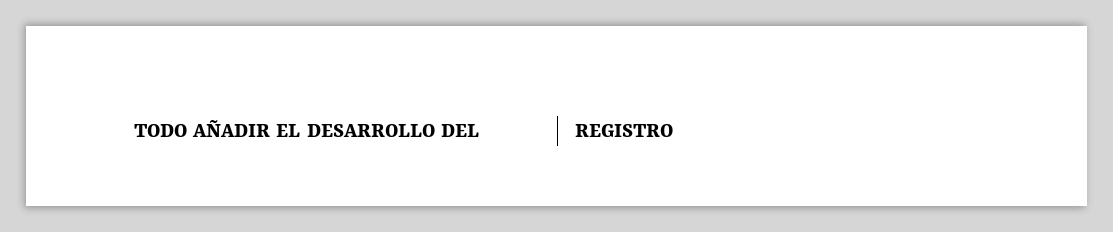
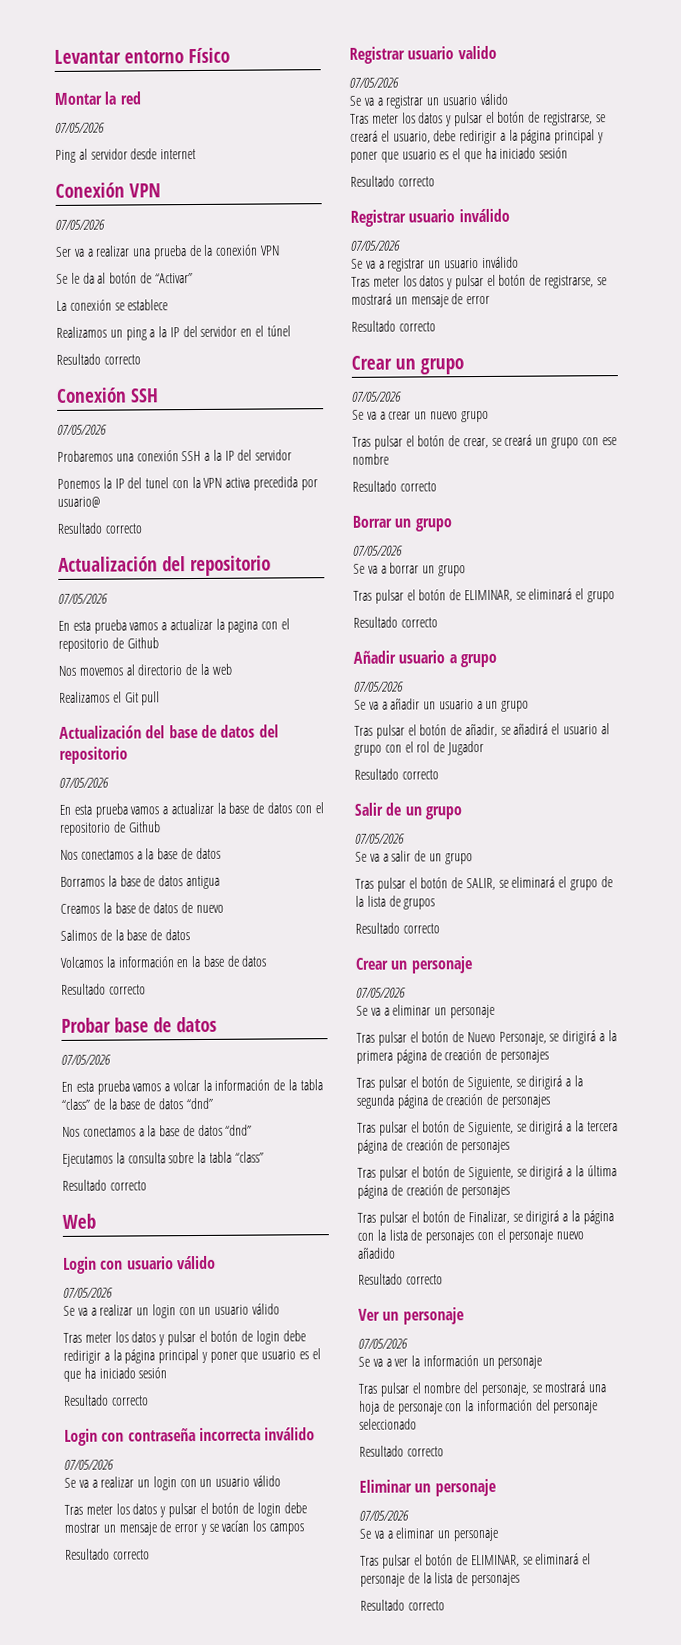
- TODO AÑADIR EL DESARROLLO DEL REGISTRO
+ Levantar entorno Físico
+ Montar la red
+ 07/05/2026
+ Ping al servidor desde internet
+ Conexión VPN
+ 07/05/2026
+ Ser va a realizar una prueba de la conexión VPN
+ Se le da al botón de “Activar”
+ La conexión se establece
+ Realizamos un ping a la IP del servidor en el túnel
+ Resultado correcto
+ Conexión SSH
+ 07/05/2026
+ Probaremos una conexión SSH a la IP del servidor
+ Ponemos la IP del tunel con la VPN activa precedida por usuario@
+ Resultado correcto
+ Actualización del repositorio
+ 07/05/2026
+ En esta prueba vamos a actualizar la pagina con el repositorio de Github
+ Nos movemos al directorio de la web
+ Realizamos el Git pull
+ Actualización del base de datos del repositorio
+ 07/05/2026
+ En esta prueba vamos a actualizar la base de datos con el repositorio de Github
+ Nos conectamos a la base de datos
+ Borramos la base de datos antigua
+ Creamos la base de datos de nuevo
+ Salimos de la base de datos
+ Volcamos la información en la base de datos
+ Resultado correcto
+ Probar base de datos
+ 07/05/2026
+ En esta prueba vamos a volcar la información de la tabla “class” de la base de datos “dnd”
+ Nos conectamos a la base de datos “dnd”
+ Ejecutamos la consulta sobre la tabla “class”
+ Resultado correcto
+ Web
+ Login con usuario válido
+ 07/05/2026
+ Se va a realizar un login con un usuario válido
+ Tras meter los datos y pulsar el botón de login debe redirigir a la página principal y poner que usuario es el que ha iniciado sesión
+ Resultado correcto
+ Login con contraseña incorrecta inválido
+ 07/05/2026
+ Se va a realizar un login con un usuario válido
+ Tras meter los datos y pulsar el botón de login debe mostrar un mensaje de error y se vacían los campos
+ Resultado correcto
+ Registrar usuario valido
+ 07/05/2026
+ Se va a registrar un usuario válido
+ Tras meter los datos y pulsar el botón de registrarse, se creará el usuario, debe redirigir a la página principal y poner que usuario es el que ha iniciado sesión
+ Resultado correcto
+ Registrar usuario inválido
+ 07/05/2026
+ Se va a registrar un usuario inválido
+ Tras meter los datos y pulsar el botón de registrarse, se mostrará un mensaje de error
+ Resultado correcto
+ Crear un grupo
+ 07/05/2026
+ Se va a crear un nuevo grupo
+ Tras pulsar el botón de crear, se creará un grupo con ese nombre
+ Resultado correcto
+ Borrar un grupo
+ 07/05/2026
+ Se va a borrar un grupo
+ Tras pulsar el botón de ELIMINAR, se eliminará el grupo
+ Resultado correcto
+ Añadir usuario a grupo
+ 07/05/2026
+ Se va a añadir un usuario a un grupo
+ Tras pulsar el botón de añadir, se añadirá el usuario al grupo con el rol de Jugador
+ Resultado correcto
+ Salir de un grupo
+ 07/05/2026
+ Se va a salir de un grupo
+ Tras pulsar el botón de SALIR, se eliminará el grupo de la lista de grupos
+ Resultado correcto
+ Crear un personaje
+ 07/05/2026
+ Se va a eliminar un personaje
+ Tras pulsar el botón de Nuevo Personaje, se dirigirá a la primera página de creación de personajes
+ Tras pulsar el botón de Siguiente, se dirigirá a la segunda página de creación de personajes
+ Tras pulsar el botón de Siguiente, se dirigirá a la tercera página de creación de personajes
+ Tras pulsar el botón de Siguiente, se dirigirá a la última página de creación de personajes
+ Tras pulsar el botón de Finalizar, se dirigirá a la página con la lista de personajes con el personaje nuevo añadido
+ Resultado correcto
+ Ver un personaje
+ 07/05/2026
+ Se va a ver la información un personaje
+ Tras pulsar el nombre del personaje, se mostrará una hoja de personaje con la información del personaje seleccionado
+ Resultado correcto
+ Eliminar un personaje
+ 07/05/2026
+ Se va a eliminar un personaje
+ Tras pulsar el botón de ELIMINAR, se eliminará el personaje de la lista de personajes
+ Resultado correcto

